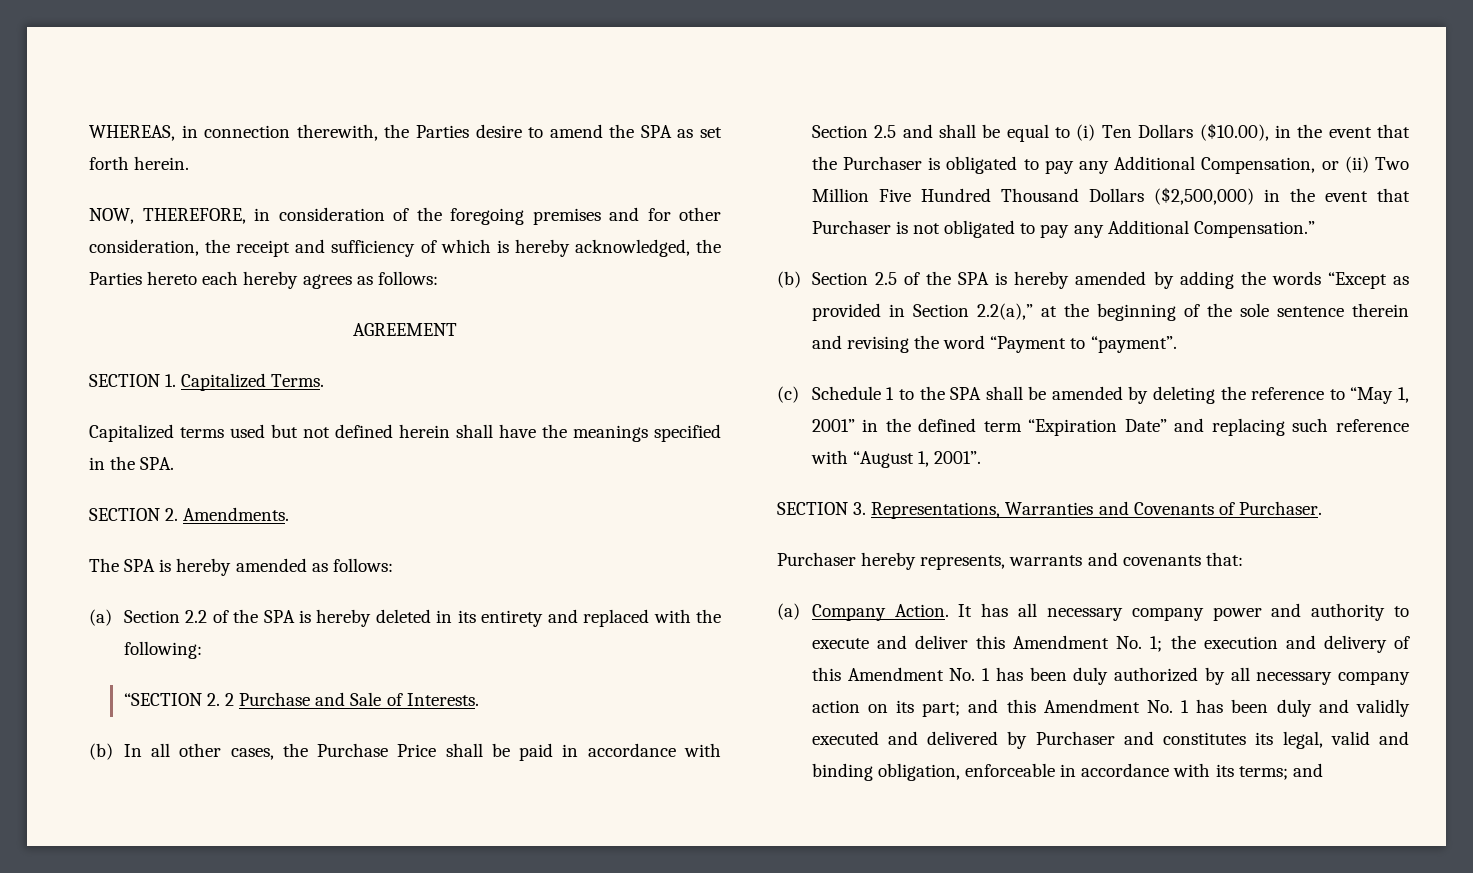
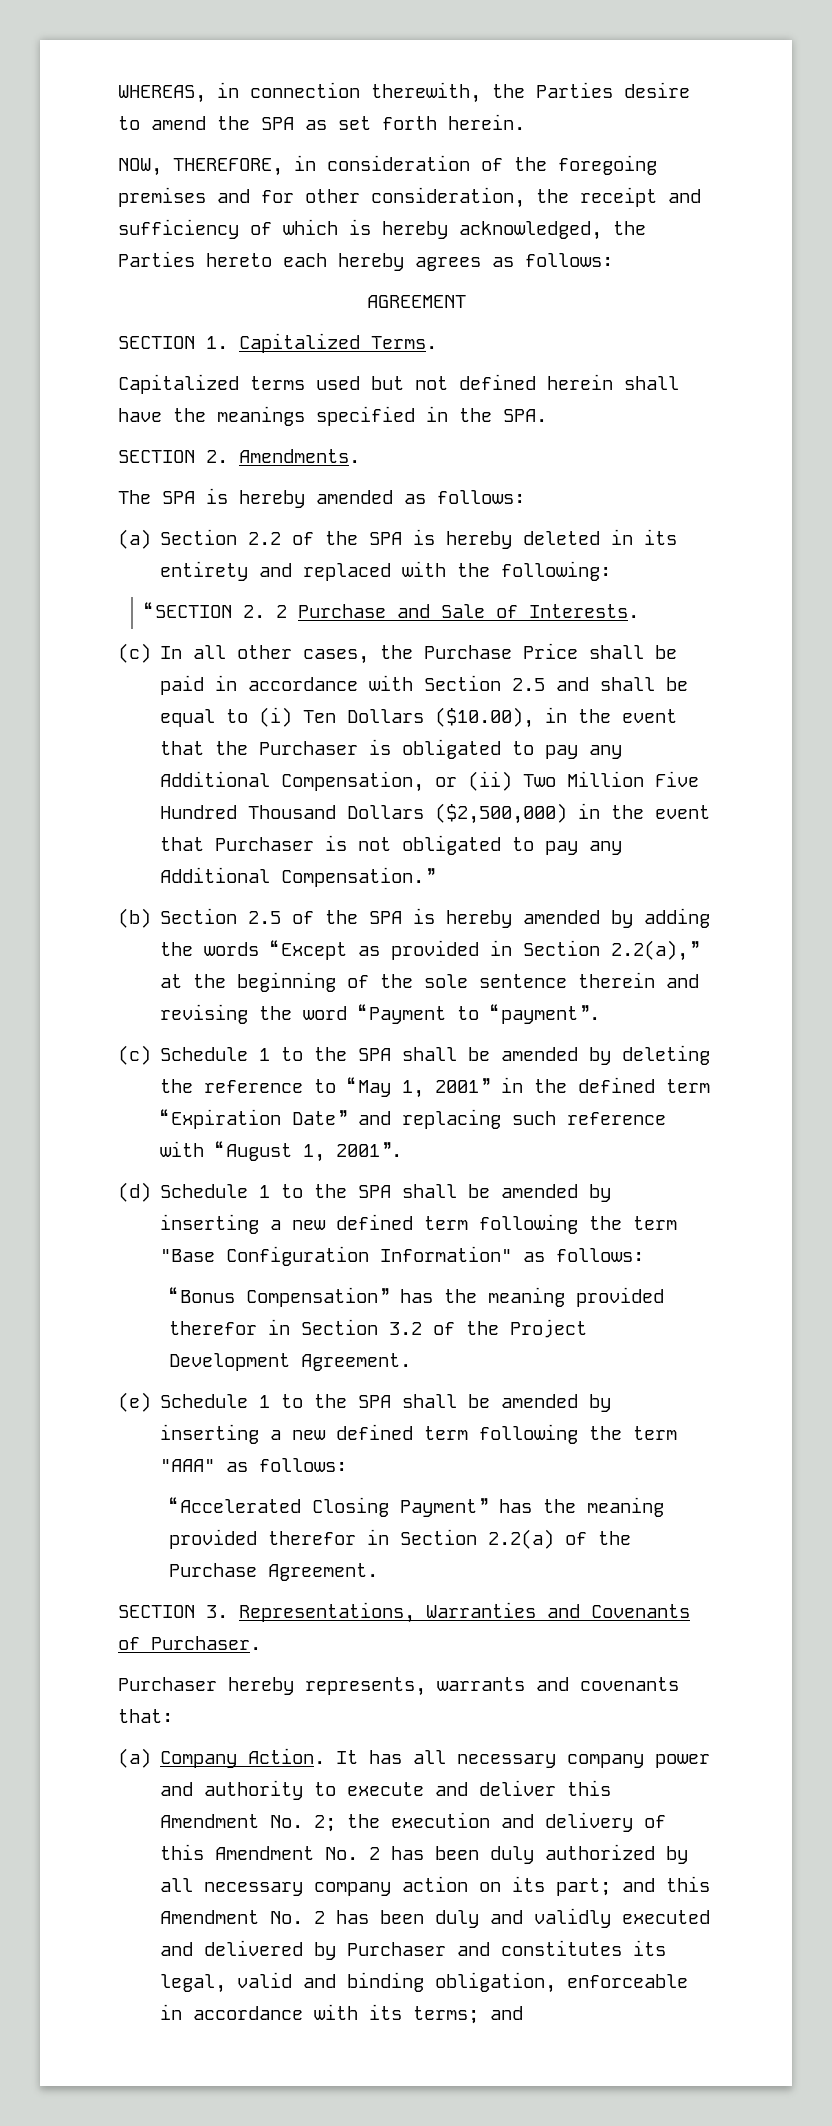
- (b) In all other cases, the Purchase Price shall be paid in accordance with Section 2.5 and shall be equal to (i) Ten Dollars ($10.00), in the event that the Purchaser is obligated to pay any Additional Compensation, or (ii) Two Million Five Hundred Thousand Dollars ($2,500,000) in the event that Purchaser is not obligated to pay any Additional Compensation.”
+ (c) In all other cases, the Purchase Price shall be paid in accordance with Section 2.5 and shall be equal to (i) Ten Dollars ($10.00), in the event that the Purchaser is obligated to pay any Additional Compensation, or (ii) Two Million Five Hundred Thousand Dollars ($2,500,000) in the event that Purchaser is not obligated to pay any Additional Compensation.”
+ (d) Schedule 1 to the SPA shall be amended by inserting a new defined term following the term "Base Configuration Information" as follows:
+ “Bonus Compensation” has the meaning provided therefor in Section 3.2 of the Project Development Agreement.
+ (e) Schedule 1 to the SPA shall be amended by inserting a new defined term following the term "AAA" as follows:
+ “Accelerated Closing Payment” has the meaning provided therefor in Section 2.2(a) of the Purchase Agreement.
- It has all necessary company power and authority to execute and deliver this Amendment No. 1;
+ It has all necessary company power and authority to execute and deliver this Amendment No. 2;
- the execution and delivery of this Amendment No. 1 has been duly authorized by all necessary company action on its part;
+ the execution and delivery of this Amendment No. 2 has been duly authorized by all necessary company action on its part;
- and this Amendment No. 1 has been duly and validly executed and delivered by Purchaser and constitutes its legal, valid and binding obligation, enforceable in accordance with its terms;
+ and this Amendment No. 2 has been duly and validly executed and delivered by Purchaser and constitutes its legal, valid and binding obligation, enforceable in accordance with its terms;

